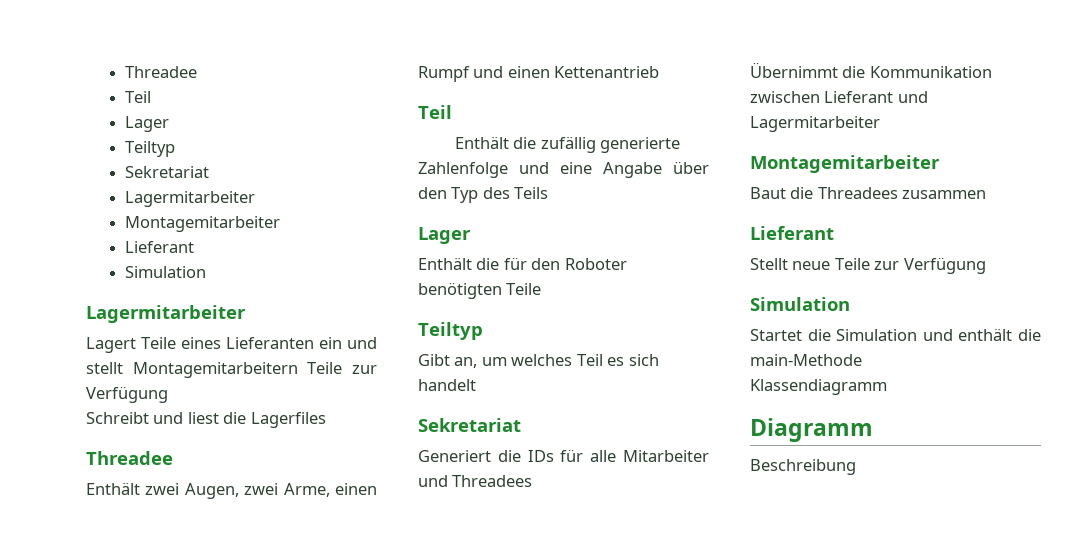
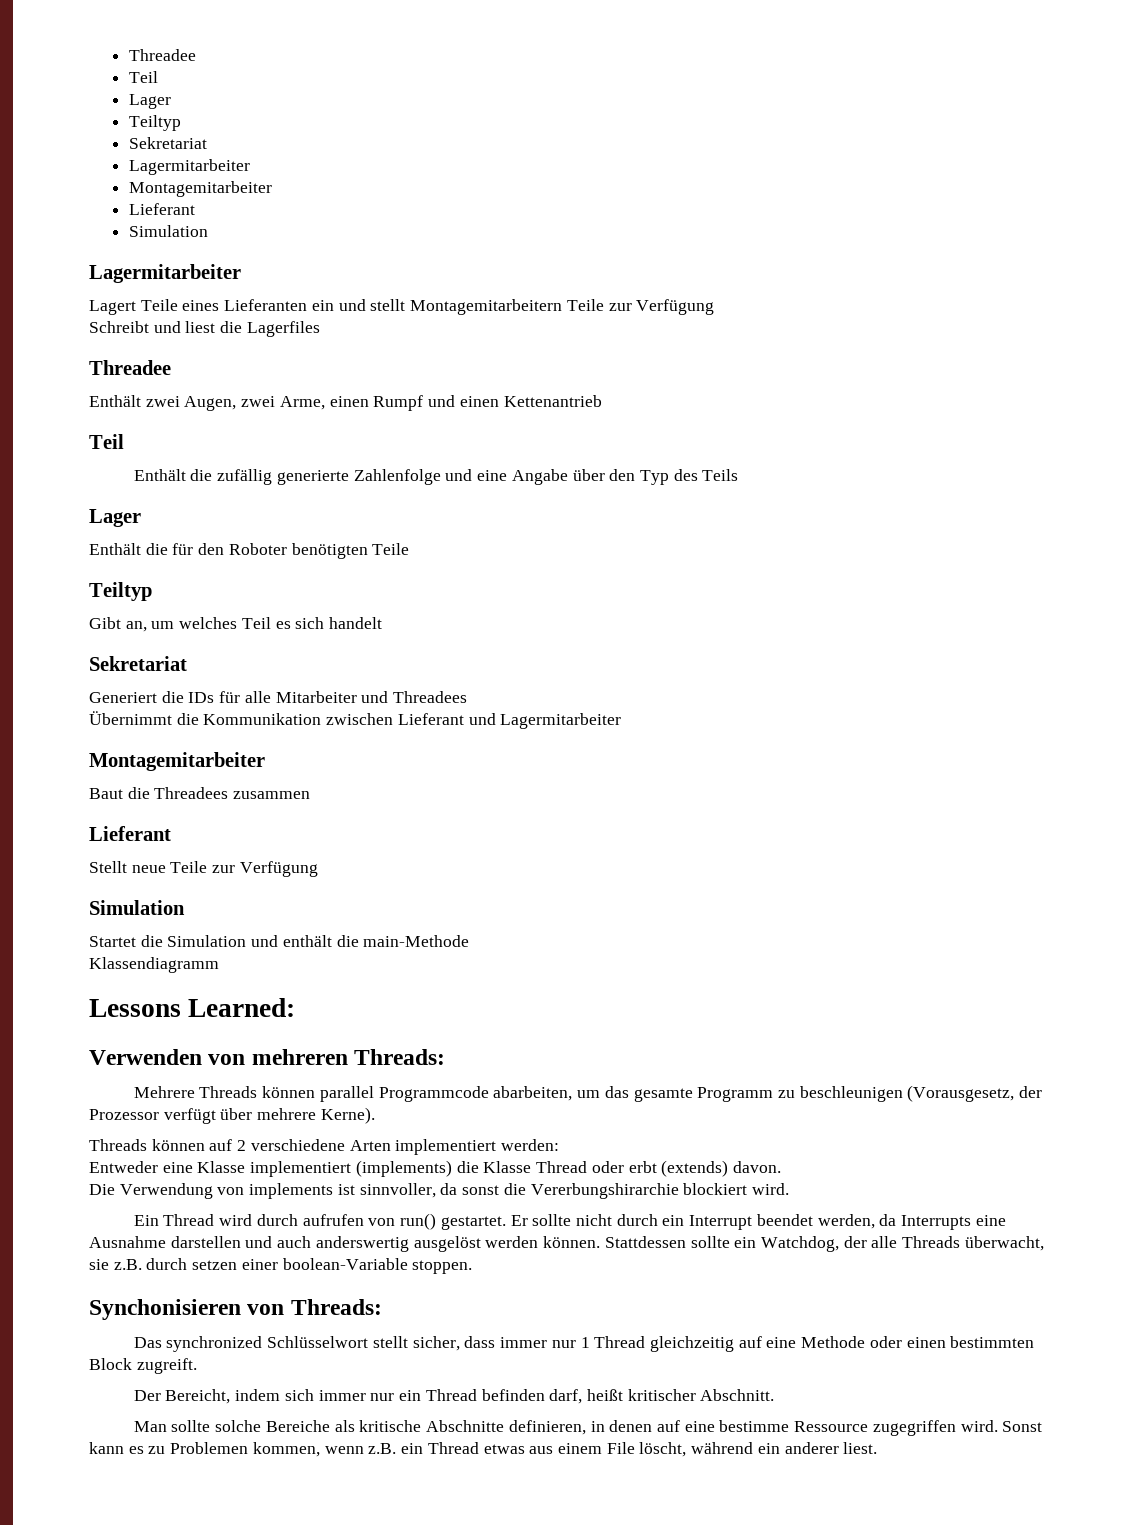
- Diagramm
- Beschreibung
+ Lessons Learned:
+ Verwenden von mehreren Threads:
+ Mehrere Threads können parallel Programmcode abarbeiten, um das gesamte Programm zu beschleunigen (Vorausgesetz, der Prozessor verfügt über mehrere Kerne).
+ Threads können auf 2 verschiedene Arten implementiert werden:
+ Entweder eine Klasse implementiert (implements) die Klasse Thread oder erbt (extends) davon.
+ Die Verwendung von implements ist sinnvoller, da sonst die Vererbungshirarchie blockiert wird.
+ Ein Thread wird durch aufrufen von run() gestartet. Er sollte nicht durch ein Interrupt beendet werden, da Interrupts eine Ausnahme darstellen und auch anderswertig ausgelöst werden können. Stattdessen sollte ein Watchdog, der alle Threads überwacht, sie z.B. durch setzen einer boolean-Variable stoppen.
+ Synchonisieren von Threads:
+ Das synchronized Schlüsselwort stellt sicher, dass immer nur 1 Thread gleichzeitig auf eine Methode oder einen bestimmten Block zugreift.
+ Der Bereicht, indem sich immer nur ein Thread befinden darf, heißt kritischer Abschnitt.
+ Man sollte solche Bereiche als kritische Abschnitte definieren, in denen auf eine bestimme Ressource zugegriffen wird. Sonst kann es zu Problemen kommen, wenn z.B. ein Thread etwas aus einem File löscht, während ein anderer liest.

